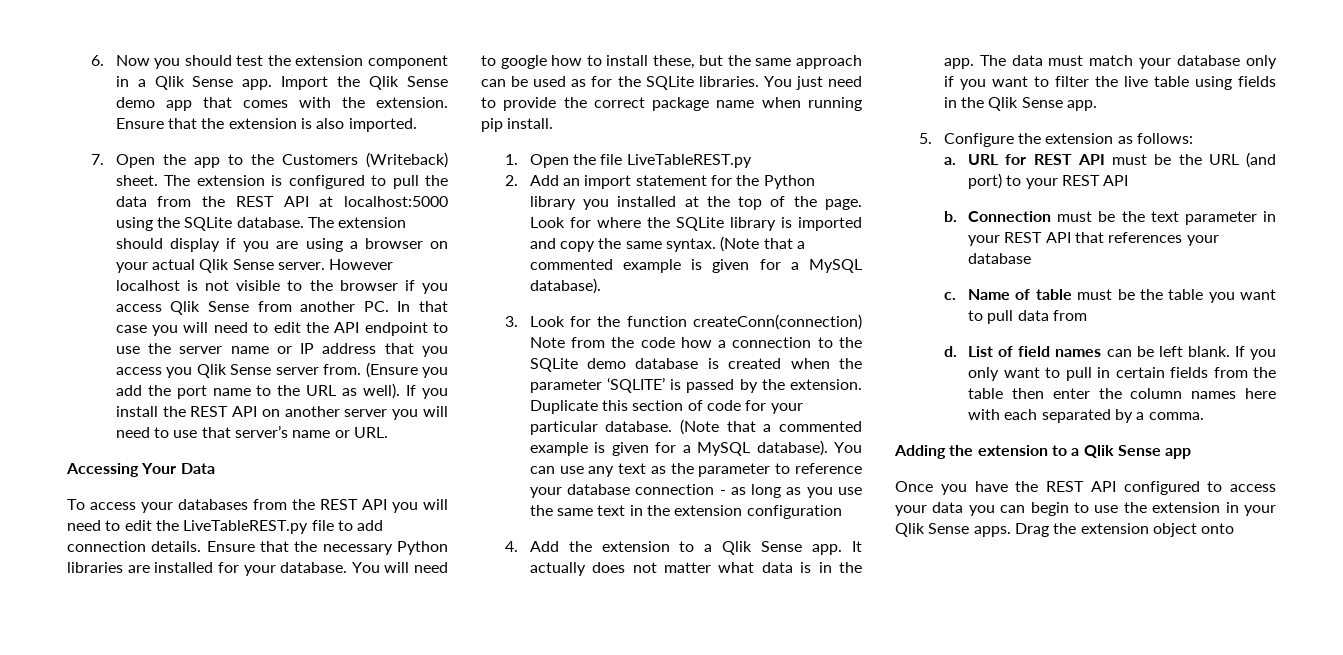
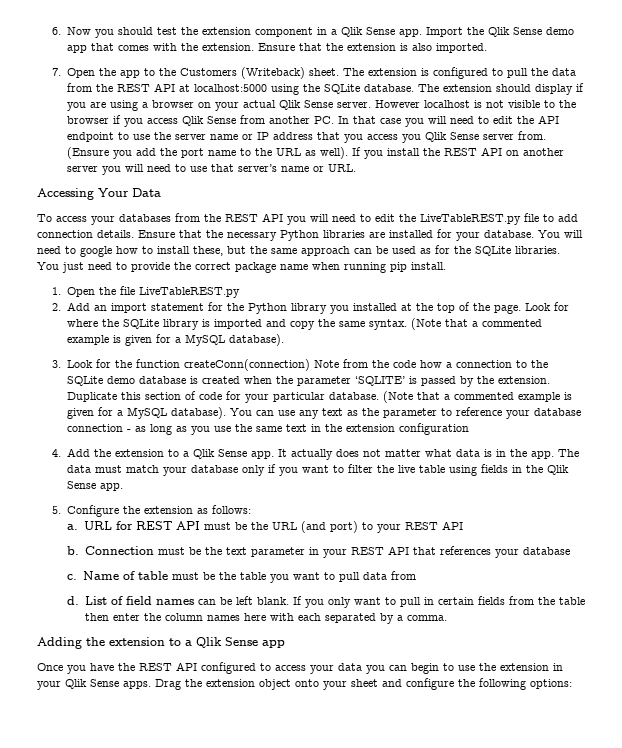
- Drag the extension object onto
+ Drag the extension object onto your sheet and configure the following options:

